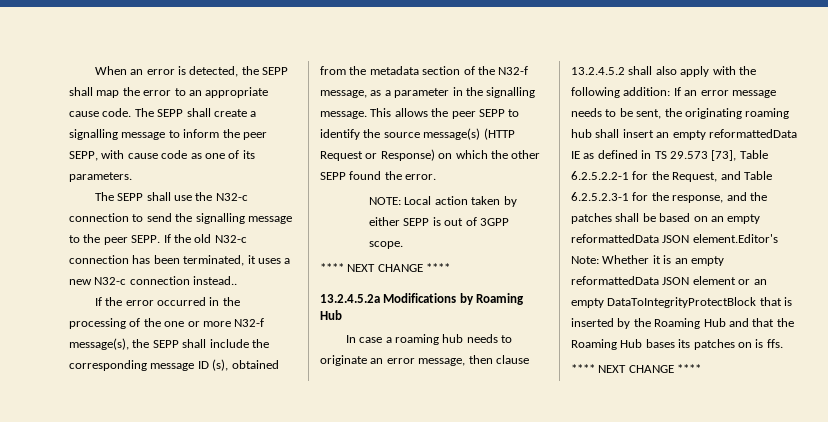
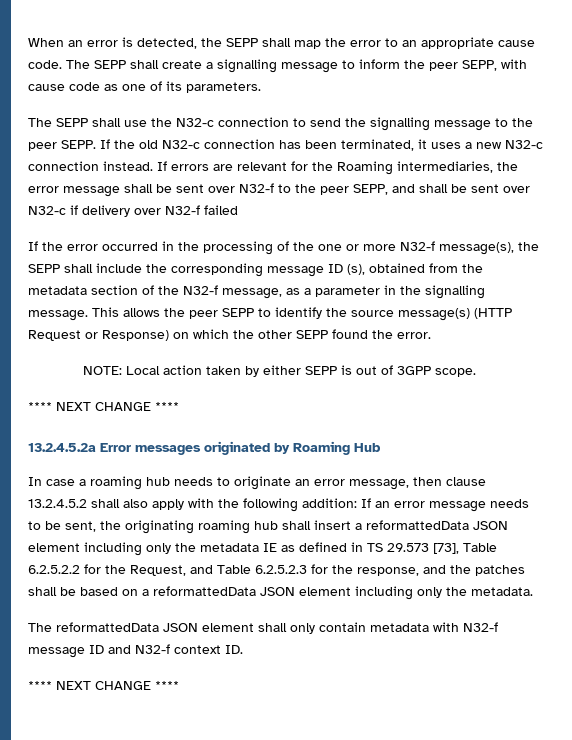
- If the old N32-c connection has been terminated, it uses a new N32-c connection instead..
+ If the old N32-c connection has been terminated, it uses a new N32-c connection instead. If errors are relevant for the Roaming intermediaries, the error message shall be sent over N32-f to the peer SEPP, and shall be sent over N32-c if delivery over N32-f failed
- 13.2.4.5.2a Modifications by Roaming Hub
+ 13.2.4.5.2a Error messages originated by Roaming Hub
- In case a roaming hub needs to originate an error message, then clause 13.2.4.5.2 shall also apply with the following addition: If an error message needs to be sent, the originating roaming hub shall insert an empty reformattedData IE as defined in TS 29.573 [73], Table 6.2.5.2.2-1 for the Request, and Table 6.2.5.2.3-1 for the response, and the patches shall be based on an empty reformattedData JSON element.Editor's Note: Whether it is an empty reformattedData JSON element or an empty DataToIntegrityProtectBlock that is inserted by the Roaming Hub and that the Roaming Hub bases its patches on is ffs.
+ In case a roaming hub needs to originate an error message, then clause 13.2.4.5.2 shall also apply with the following addition: If an error message needs to be sent, the originating roaming hub shall insert a reformattedData JSON element including only the metadata IE as defined in TS 29.573 [73], Table 6.2.5.2.2 for the Request, and Table 6.2.5.2.3 for the response, and the patches shall be based on a reformattedData JSON element including only the metadata.
+ The reformattedData JSON element shall only contain metadata with N32-f message ID and N32-f context ID.

